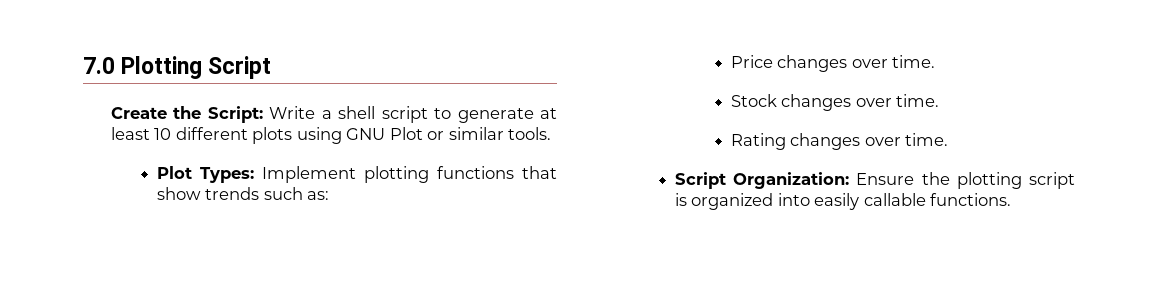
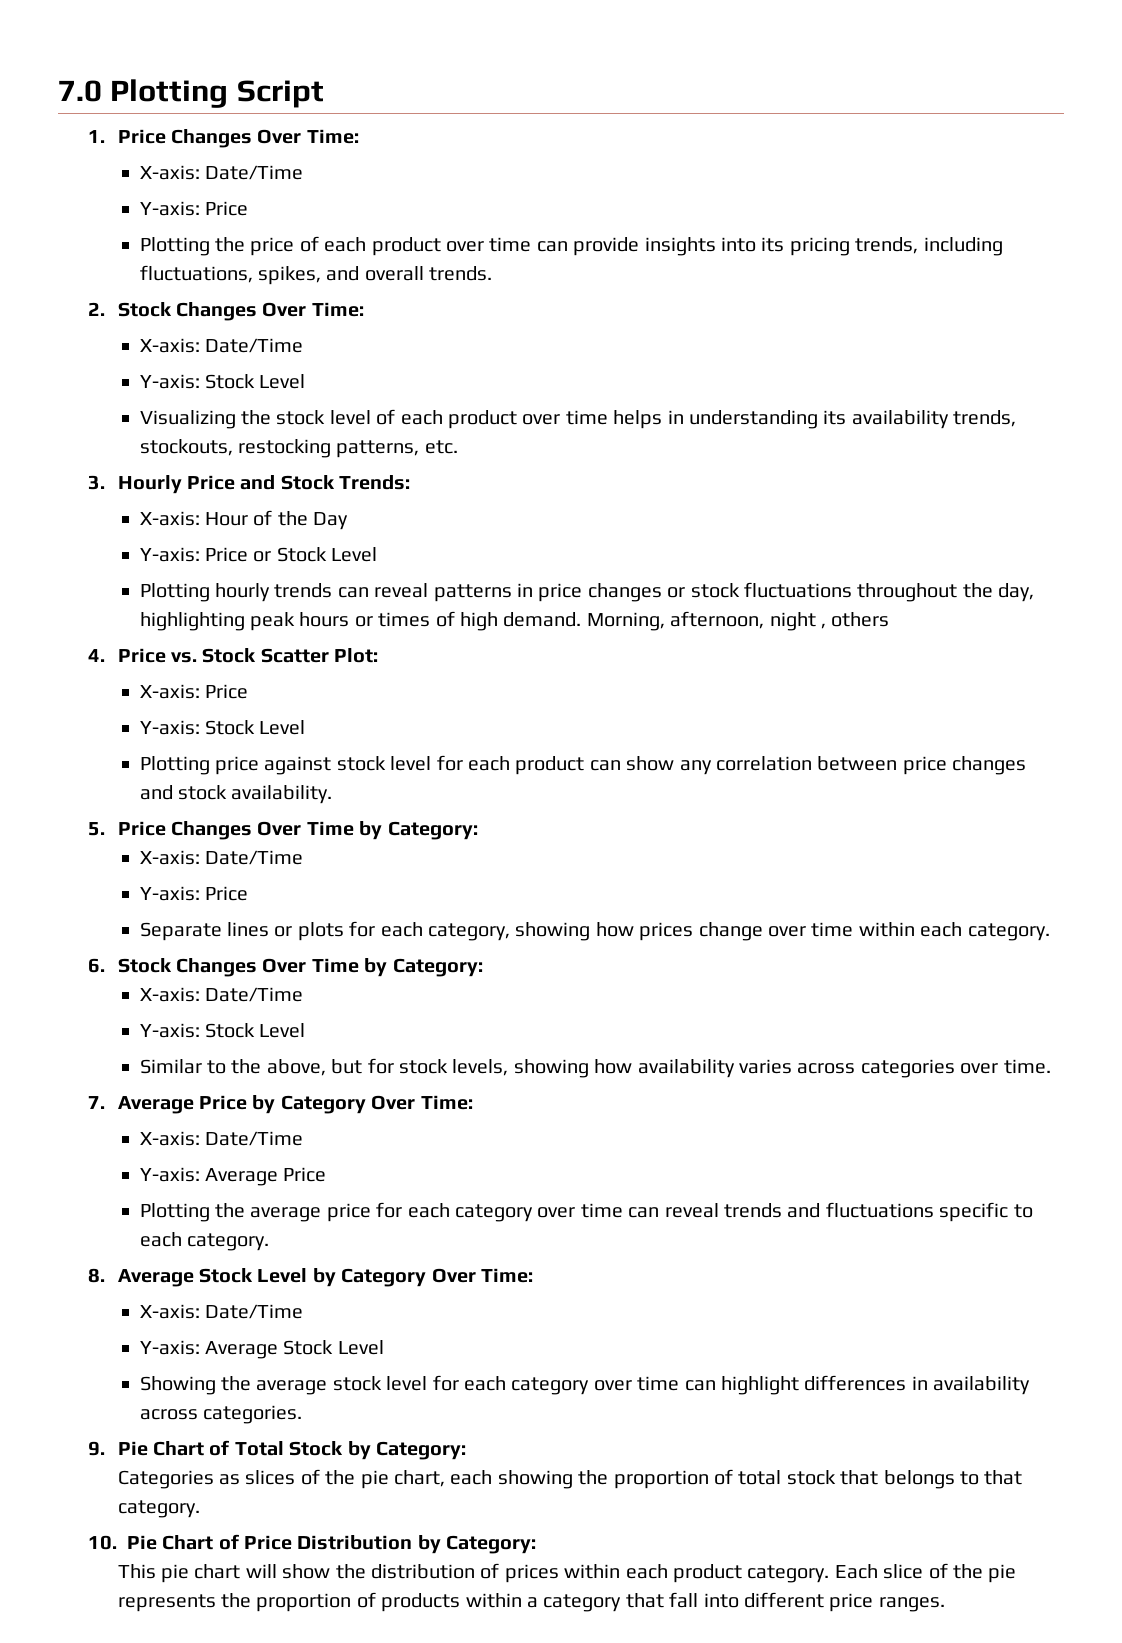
- Create the Script: Write a shell script to generate at least 10 different plots using GNU Plot or similar tools.
- Plot Types: Implement plotting functions that show trends such as:
- Price changes over time.
- Stock changes over time.
- Rating changes over time.
- Script Organization: Ensure the plotting script is organized into easily callable functions.
+ 1. Price Changes Over Time:
+ X-axis: Date/Time
+ Y-axis: Price
+ Plotting the price of each product over time can provide insights into its pricing trends, including fluctuations, spikes, and overall trends.
+ 2. Stock Changes Over Time:
+ X-axis: Date/Time
+ Y-axis: Stock Level
+ Visualizing the stock level of each product over time helps in understanding its availability trends, stockouts, restocking patterns, etc.
+ 3. Hourly Price and Stock Trends:
+ X-axis: Hour of the Day
+ Y-axis: Price or Stock Level
+ Plotting hourly trends can reveal patterns in price changes or stock fluctuations throughout the day, highlighting peak hours or times of high demand. Morning, afternoon, night , others
+ 4. Price vs. Stock Scatter Plot:
+ X-axis: Price
+ Y-axis: Stock Level
+ Plotting price against stock level for each product can show any correlation between price changes and stock availability.
+ 5. Price Changes Over Time by Category:
+ X-axis: Date/Time
+ Y-axis: Price
+ Separate lines or plots for each category, showing how prices change over time within each category.
+ 6. Stock Changes Over Time by Category:
+ X-axis: Date/Time
+ Y-axis: Stock Level
+ Similar to the above, but for stock levels, showing how availability varies across categories over time.
+ 7. Average Price by Category Over Time:
+ X-axis: Date/Time
+ Y-axis: Average Price
+ Plotting the average price for each category over time can reveal trends and fluctuations specific to each category.
+ 8. Average Stock Level by Category Over Time:
+ X-axis: Date/Time
+ Y-axis: Average Stock Level
+ Showing the average stock level for each category over time can highlight differences in availability across categories.
+ 9. Pie Chart of Total Stock by Category:
+ Categories as slices of the pie chart, each showing the proportion of total stock that belongs to that category.
+ 10. Pie Chart of Price Distribution by Category:
+ This pie chart will show the distribution of prices within each product category. Each slice of the pie represents the proportion of products within a category that fall into different price ranges.

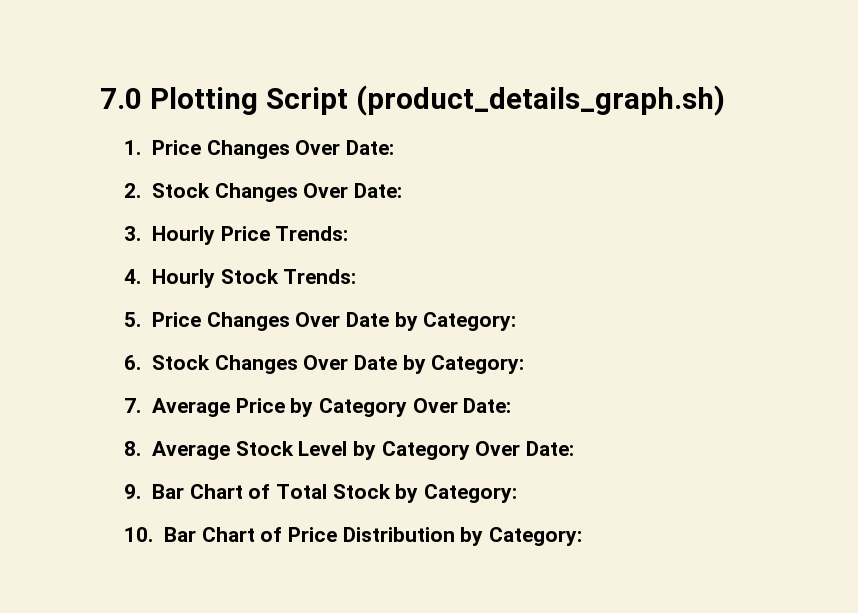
- 7.0 Plotting Script
+ 7.0 Plotting Script (product_details_graph.sh)
- 1. Price Changes Over Time:
- X-axis: Date/Time
- Y-axis: Price
- Plotting the price of each product over time can provide insights into its pricing trends, including fluctuations, spikes, and overall trends.
- 2. Stock Changes Over Time:
- X-axis: Date/Time
- Y-axis: Stock Level
- Visualizing the stock level of each product over time helps in understanding its availability trends, stockouts, restocking patterns, etc.
+ 1. Price Changes Over Date:
+ 2. Stock Changes Over Date:
- 3. Hourly Price and Stock Trends:
+ 3. Hourly Price Trends:
+ 4. Hourly Stock Trends:
- X-axis: Hour of the Day
- Y-axis: Price or Stock Level
- Plotting hourly trends can reveal patterns in price changes or stock fluctuations throughout the day, highlighting peak hours or times of high demand. Morning, afternoon, night , others
- 4. Price vs. Stock Scatter Plot:
- X-axis: Price
- Y-axis: Stock Level
- Plotting price against stock level for each product can show any correlation between price changes and stock availability.
- 5. Price Changes Over Time by Category:
- X-axis: Date/Time
- Y-axis: Price
- Separate lines or plots for each category, showing how prices change over time within each category.
+ 5. Price Changes Over Date by Category:
- 6. Stock Changes Over Time by Category:
- X-axis: Date/Time
- Y-axis: Stock Level
- Similar to the above, but for stock levels, showing how availability varies across categories over time.
+ 6. Stock Changes Over Date by Category:
- 7. Average Price by Category Over Time:
- X-axis: Date/Time
- Y-axis: Average Price
- Plotting the average price for each category over time can reveal trends and fluctuations specific to each category.
+ 7. Average Price by Category Over Date:
- 8. Average Stock Level by Category Over Time:
- X-axis: Date/Time
- Y-axis: Average Stock Level
- Showing the average stock level for each category over time can highlight differences in availability across categories.
+ 8. Average Stock Level by Category Over Date:
- 9. Pie Chart of Total Stock by Category:
+ 9. Bar Chart of Total Stock by Category:
- Categories as slices of the pie chart, each showing the proportion of total stock that belongs to that category.
- 10. Pie Chart of Price Distribution by Category:
+ 10. Bar Chart of Price Distribution by Category:
- This pie chart will show the distribution of prices within each product category. Each slice of the pie represents the proportion of products within a category that fall into different price ranges.

